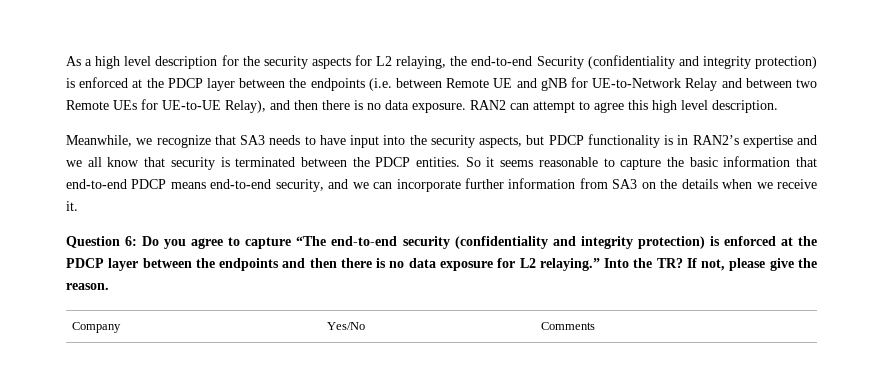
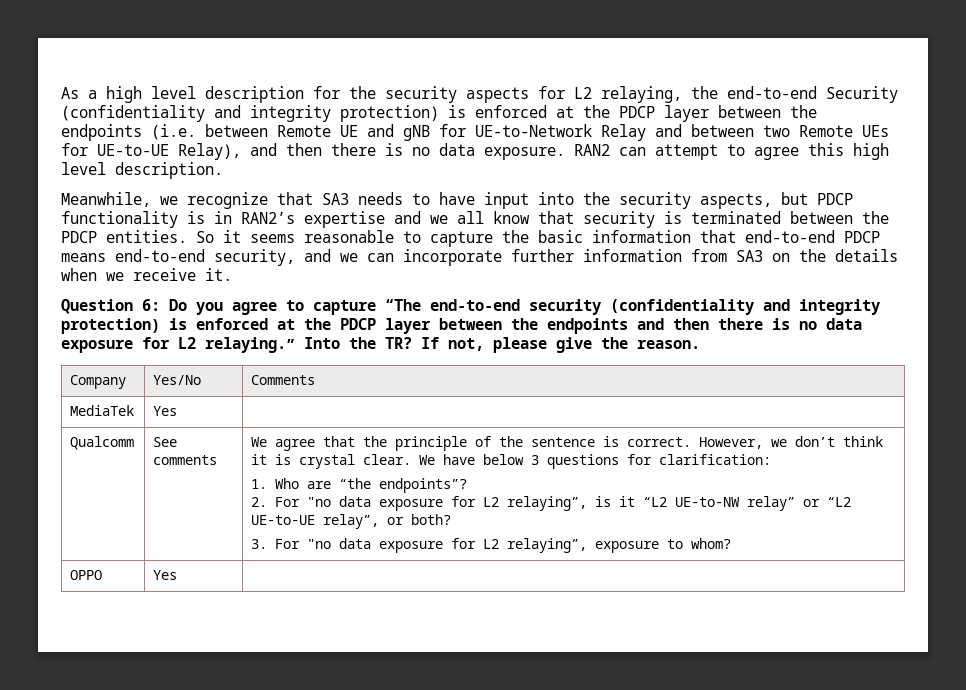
+ MediaTek | Yes |
+ Qualcomm | See comments | We agree that the principle of the sentence is correct. However, we don’t think it is crystal clear. We have below 3 questions for clarification:
+ 1. Who are “the endpoints”?
+ 2. For "no data exposure for L2 relaying”, is it “L2 UE-to-NW relay” or “L2 UE-to-UE relay”, or both?
+ 3. For "no data exposure for L2 relaying”, exposure to whom?
+ OPPO | Yes |

